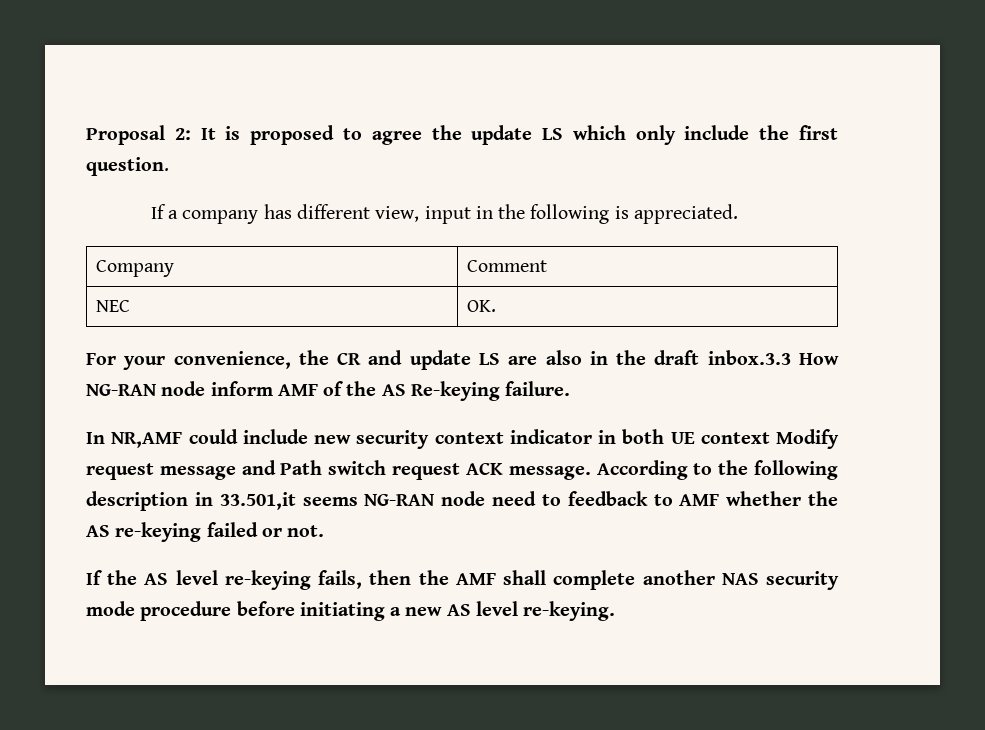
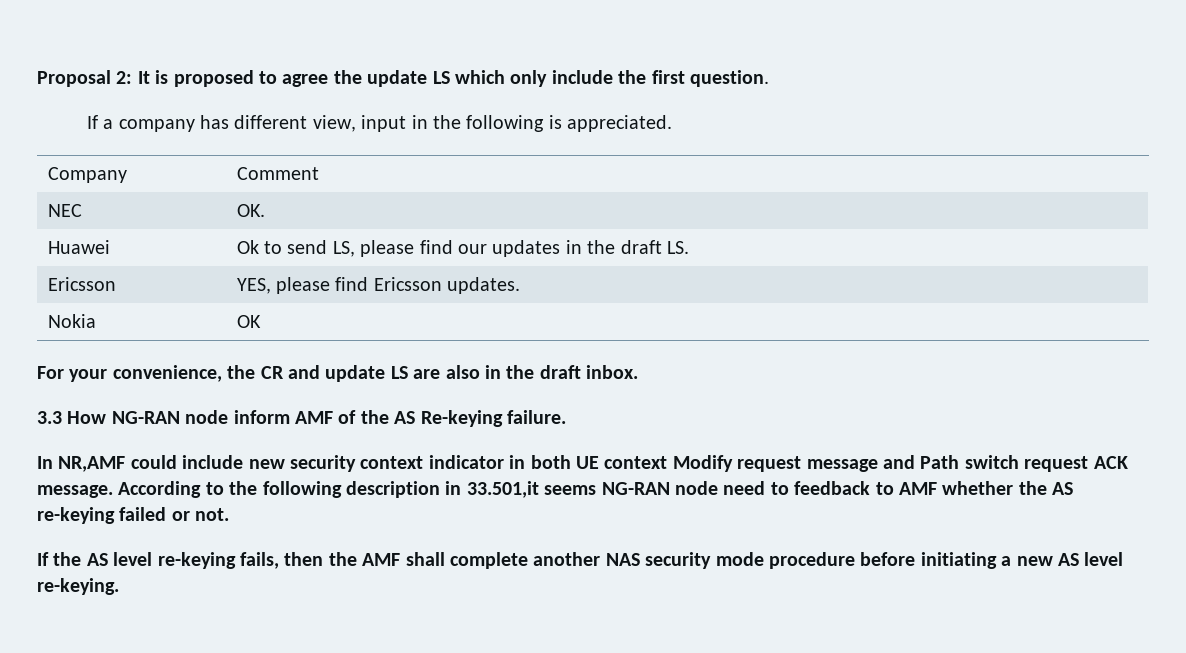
+ Huawei | Ok to send LS, please find our updates in the draft LS.
+ Ericsson | YES, please find Ericsson updates.
+ Nokia | OK
- For your convenience, the CR and update LS are also in the draft inbox.3.3 How NG-RAN node inform AMF of the AS Re-keying failure.
+ For your convenience, the CR and update LS are also in the draft inbox.
+ 3.3 How NG-RAN node inform AMF of the AS Re-keying failure.

